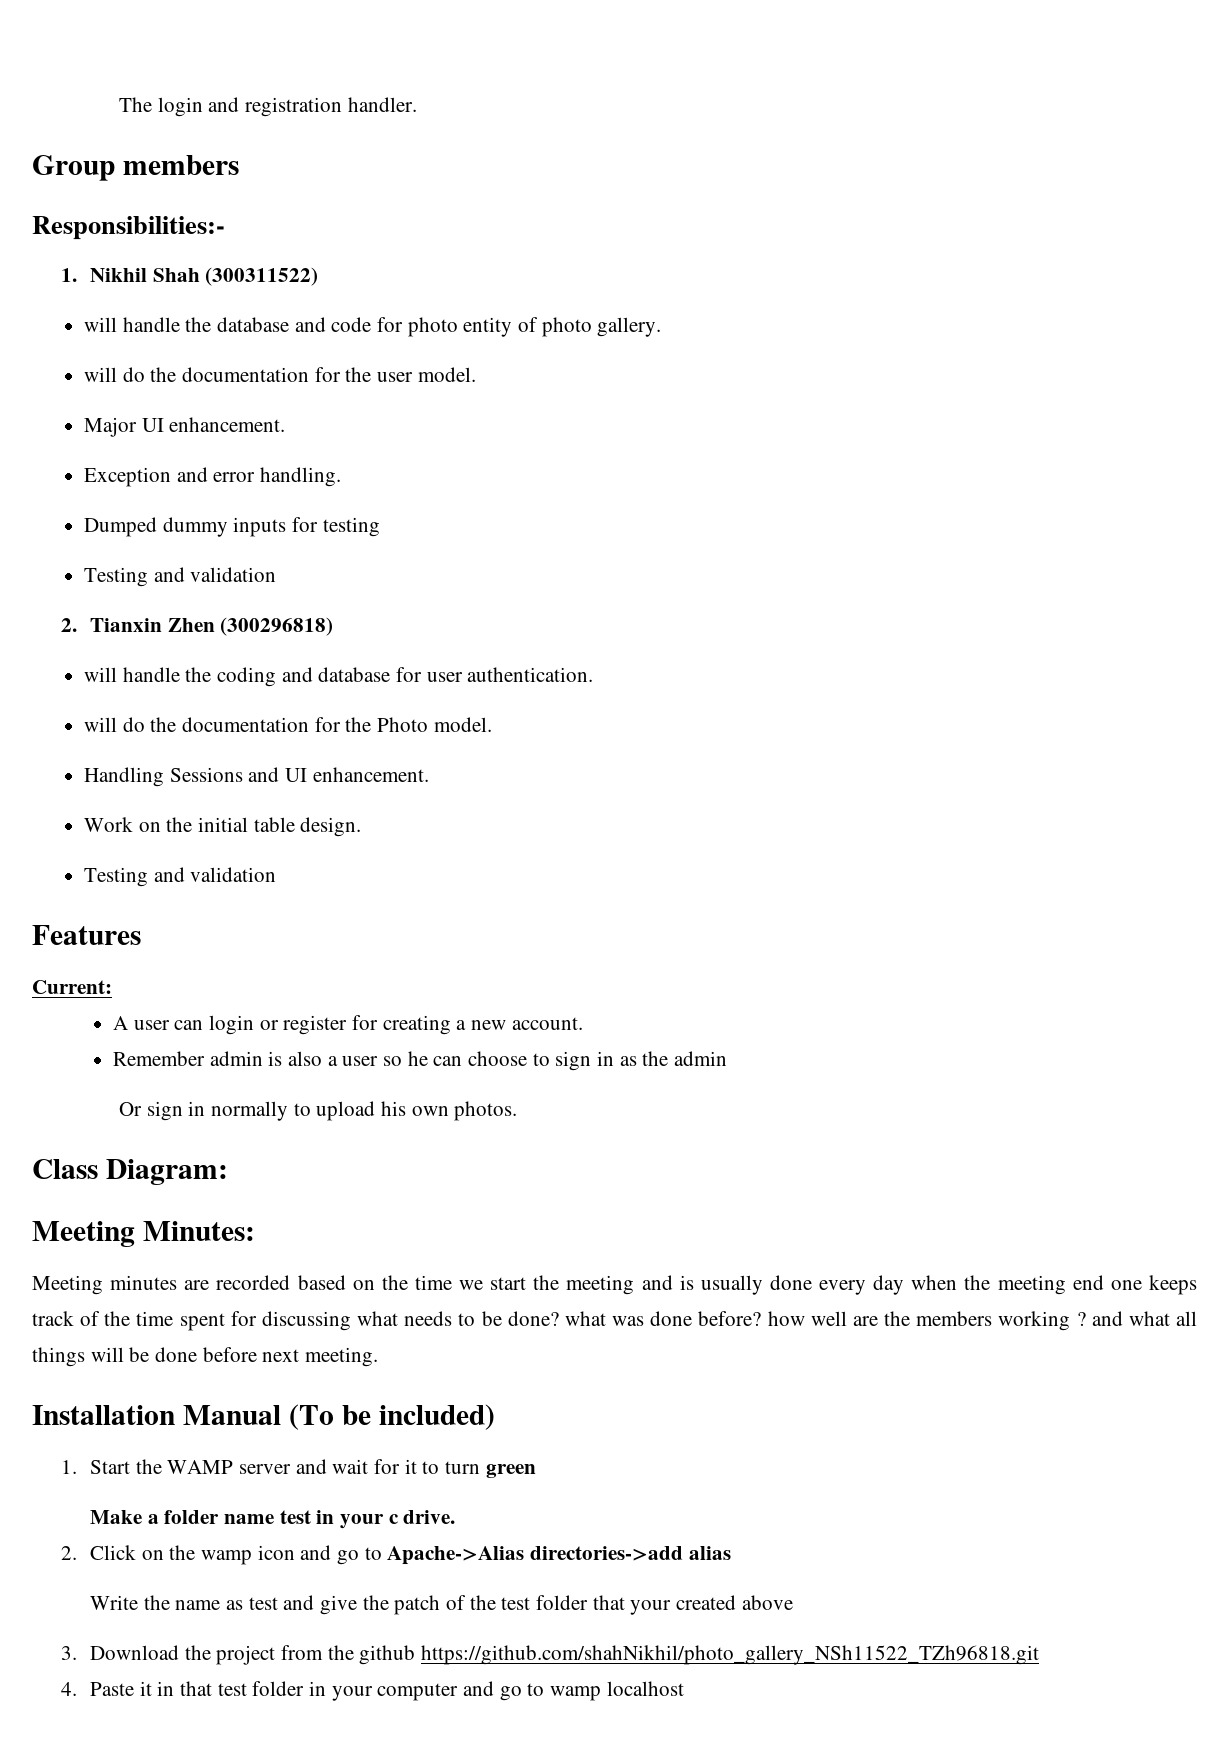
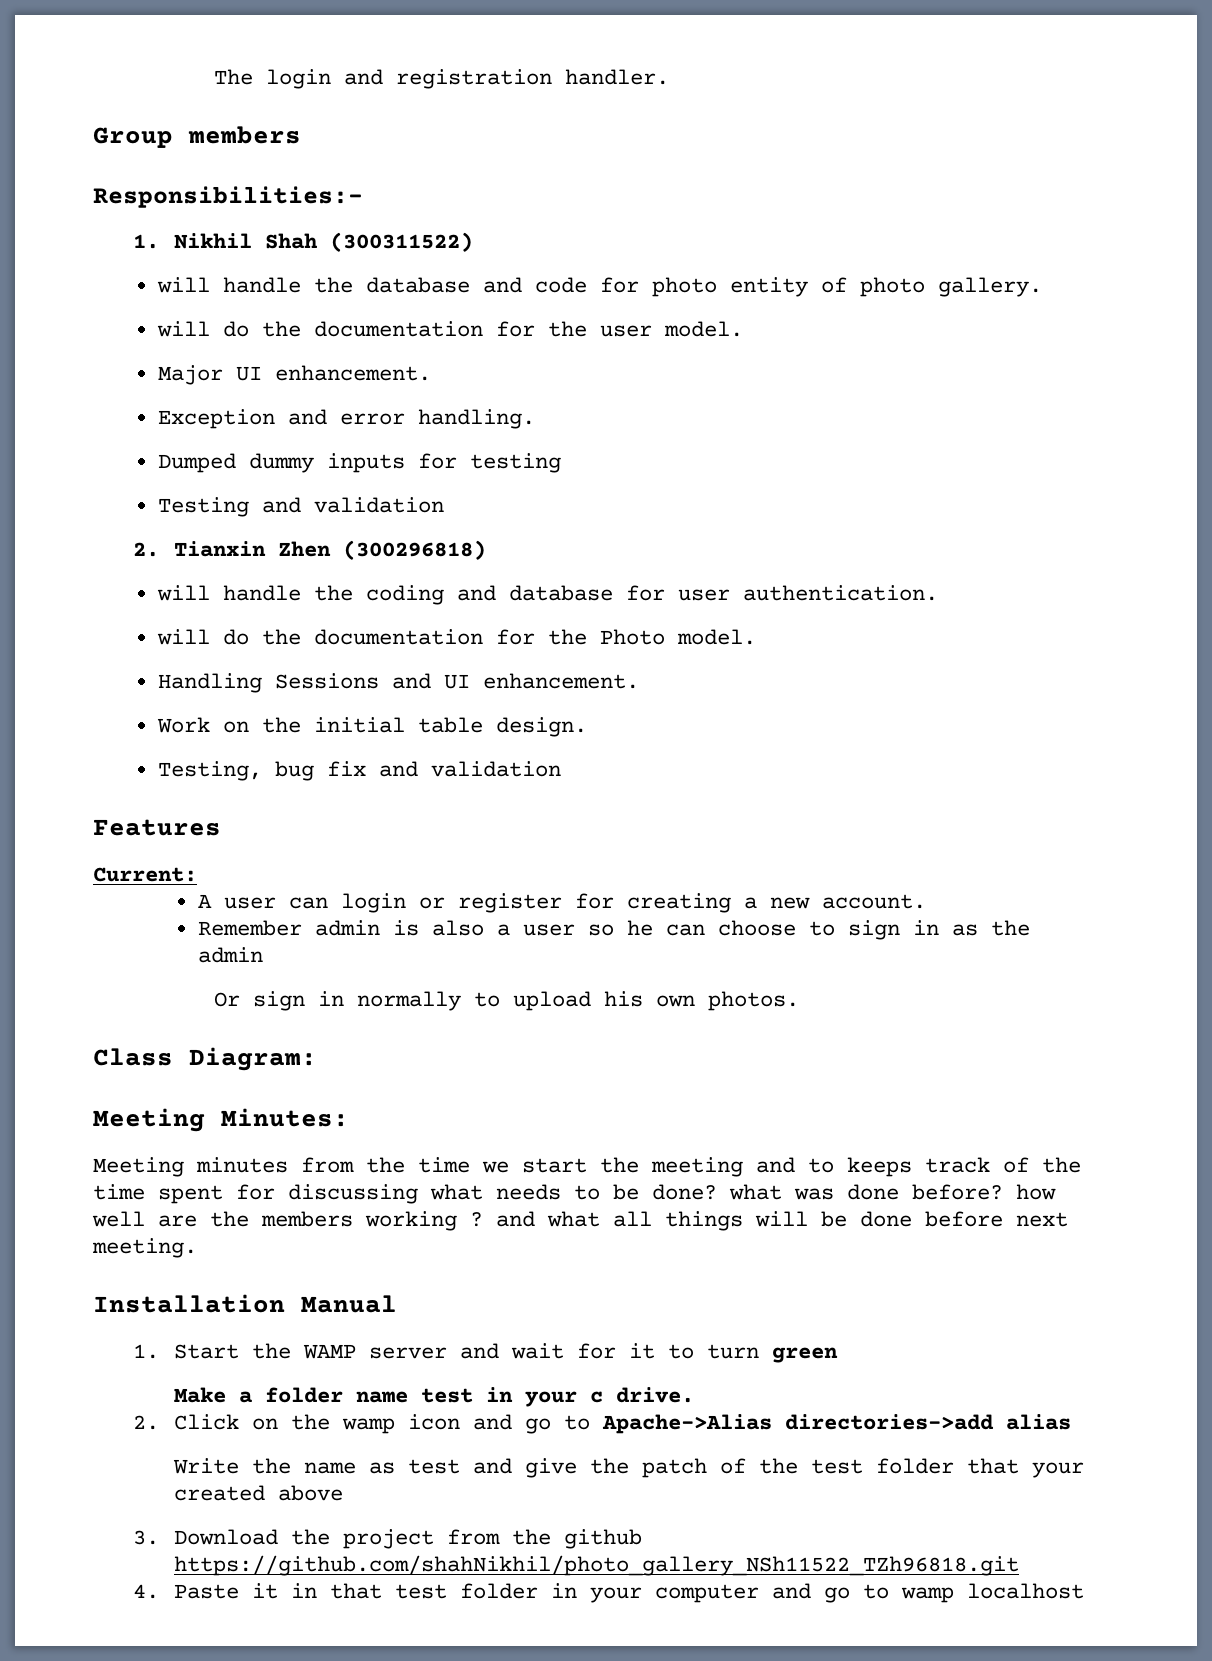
  Work on the initial table design.
- Testing and validation
+ Testing, bug fix and validation
- Meeting minutes are recorded based on the time we start the meeting and is usually done every day when the meeting end one keeps track of the time spent for discussing what needs to be done? what was done before? how well are the members working ? and what all things will be done before next meeting.
+ Meeting minutes from the time we start the meeting and to keeps track of the time spent for discussing what needs to be done? what was done before? how well are the members working ? and what all things will be done before next meeting.
- Installation Manual (To be included)
+ Installation Manual

